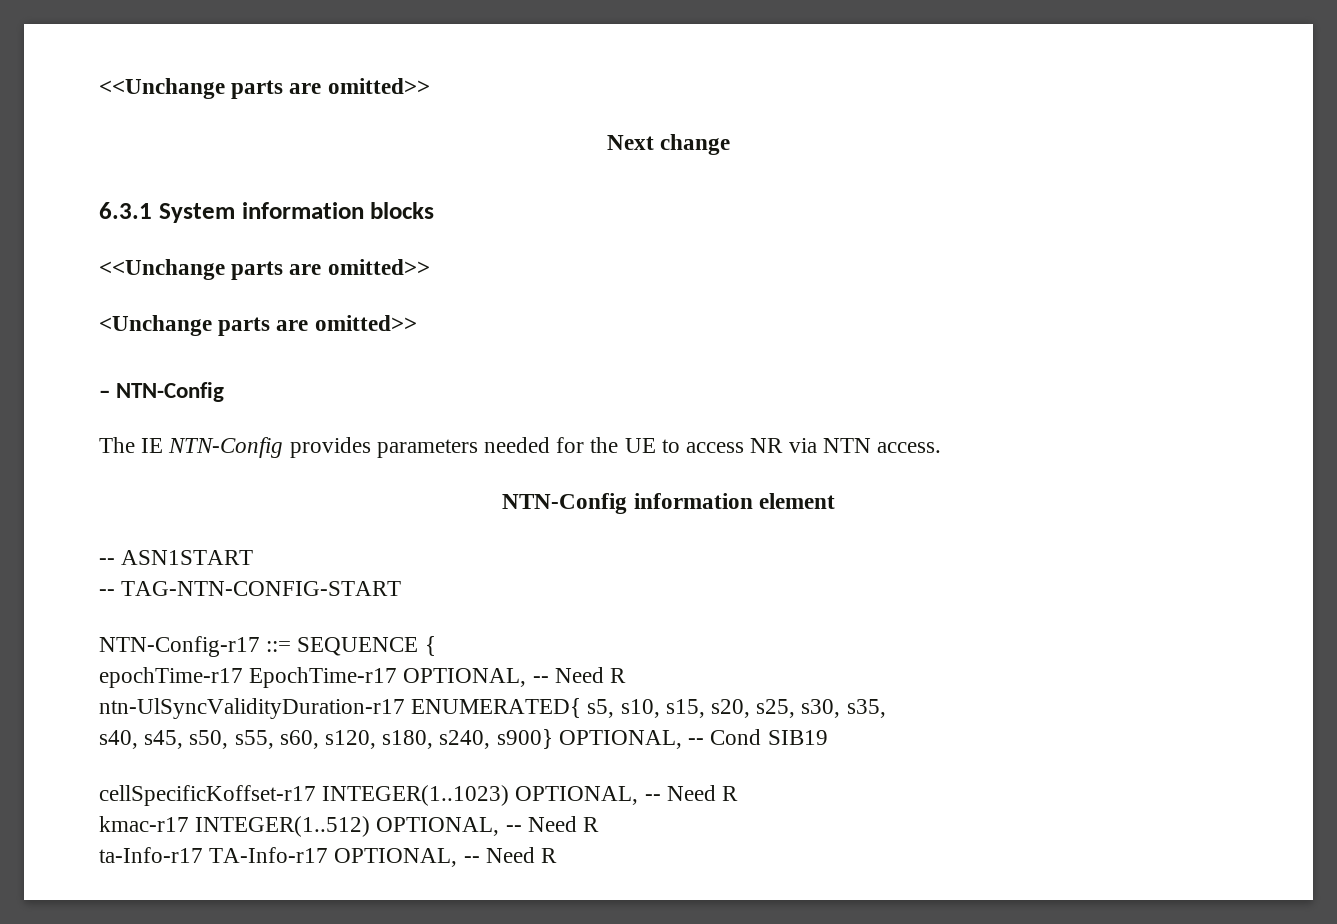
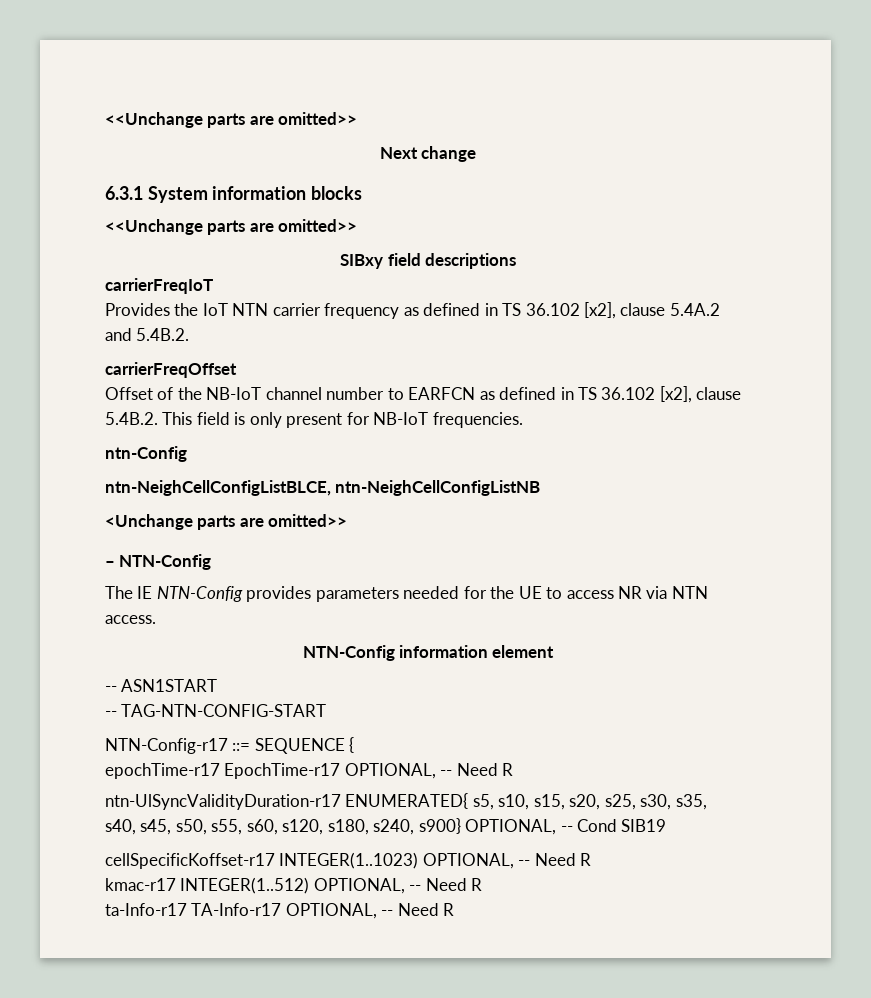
+ SIBxy field descriptions
+ carrierFreqIoT
+ Provides the IoT NTN carrier frequency as defined in TS 36.102 [x2], clause 5.4A.2 and 5.4B.2.
+ carrierFreqOffset
+ Offset of the NB-IoT channel number to EARFCN as defined in TS 36.102 [x2], clause 5.4B.2. This field is only present for NB-IoT frequencies.
+ ntn-Config
+ ntn-NeighCellConfigListBLCE, ntn-NeighCellConfigListNB

